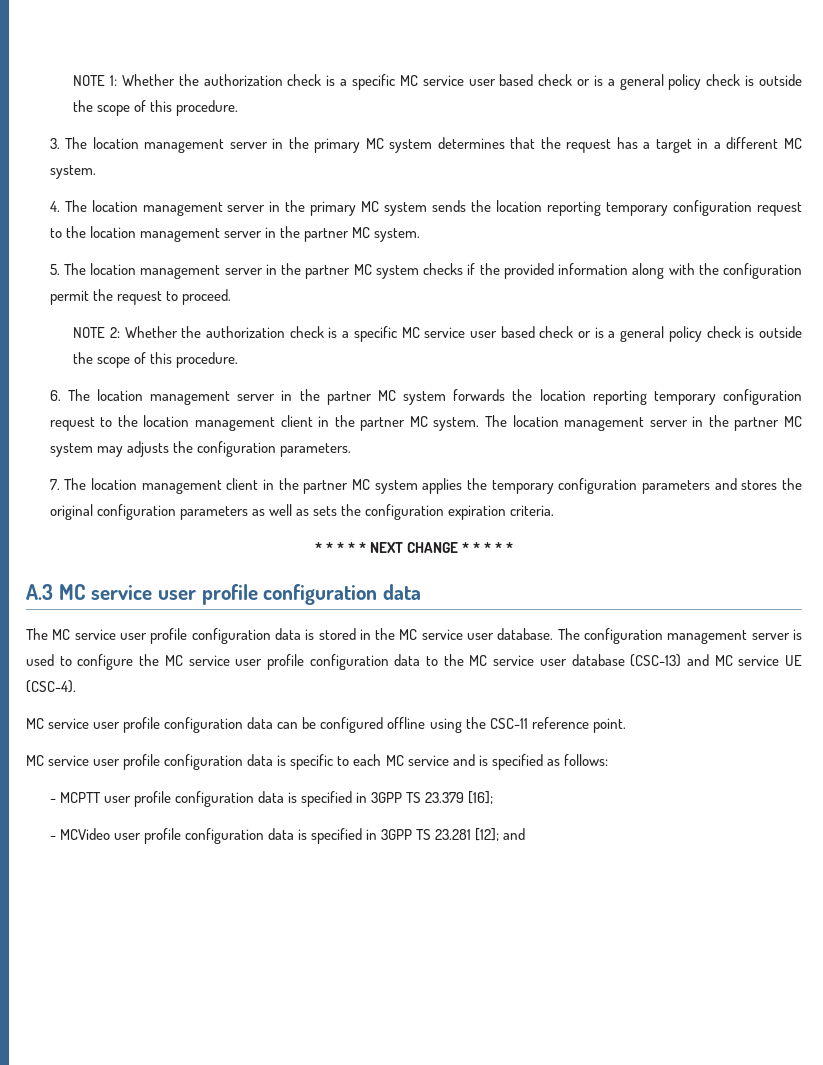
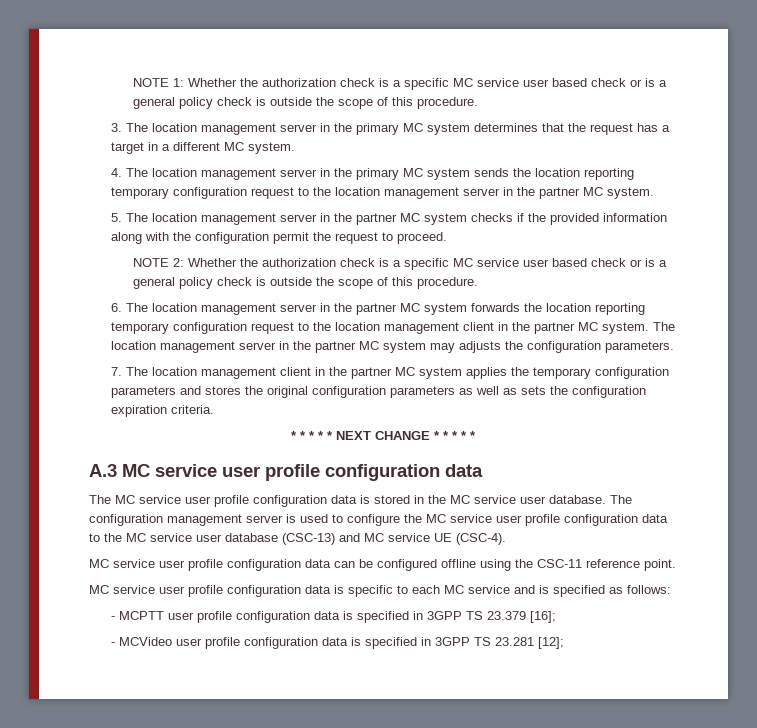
- - MCVideo user profile configuration data is specified in 3GPP TS 23.281 [12]; and
+ - MCVideo user profile configuration data is specified in 3GPP TS 23.281 [12];

